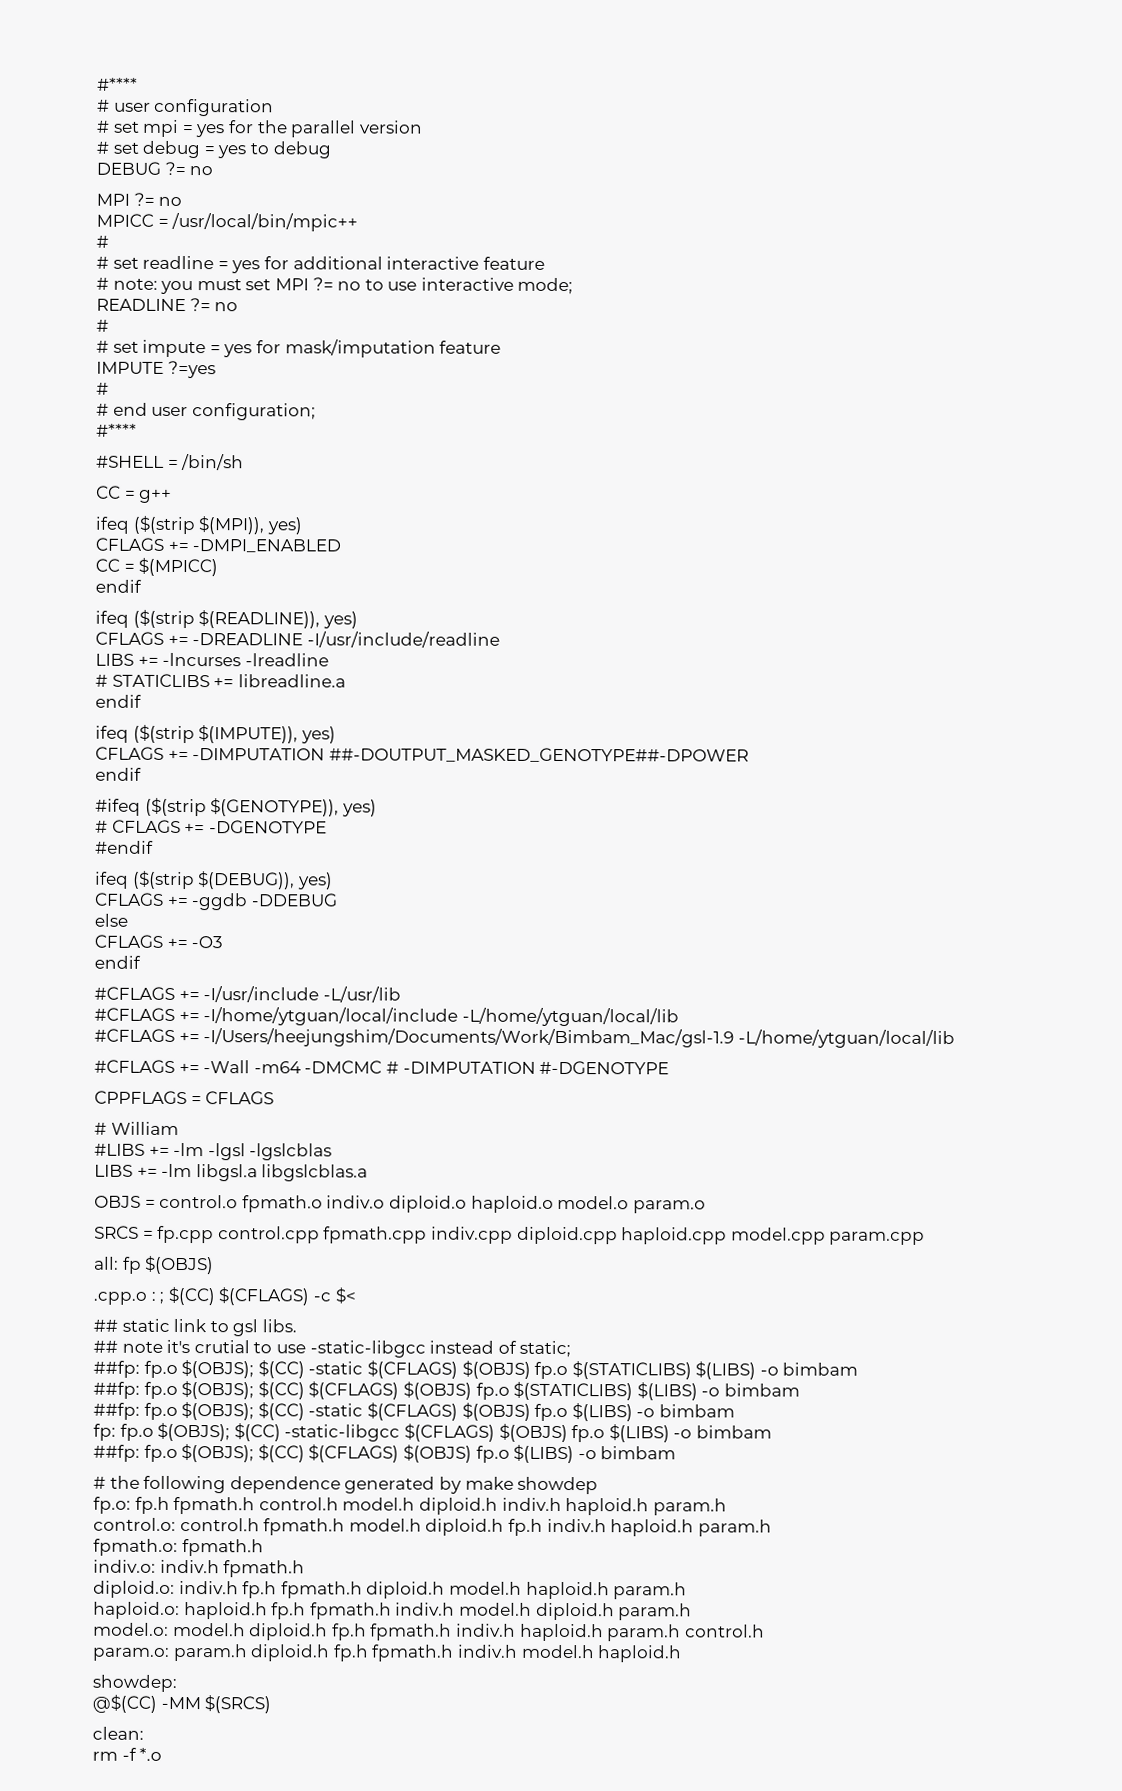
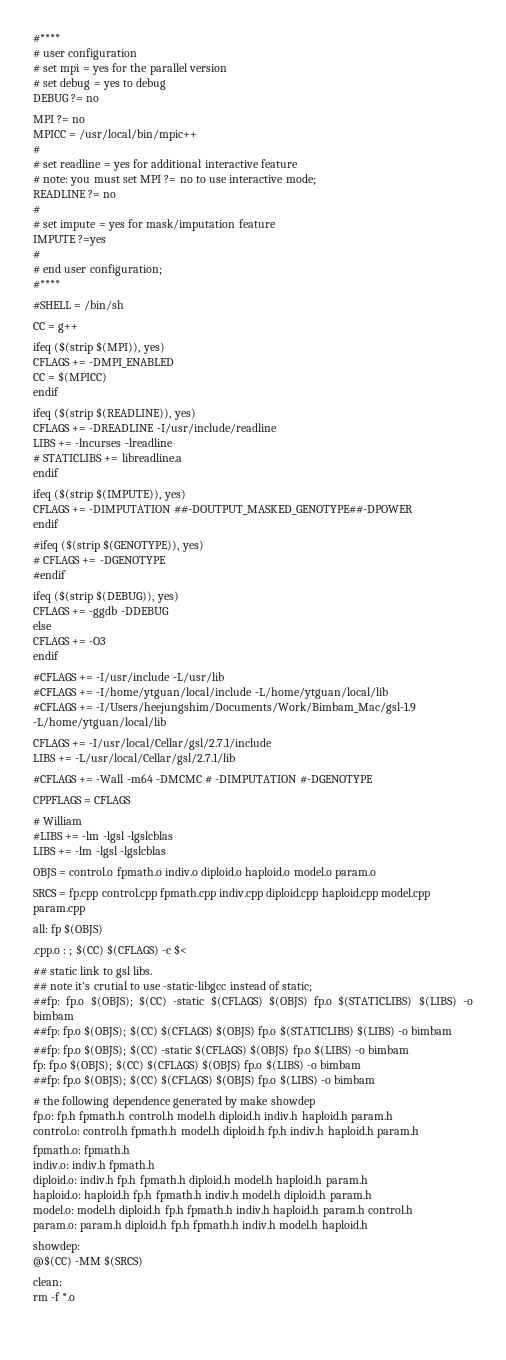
+ CFLAGS += -I/usr/local/Cellar/gsl/2.7.1/include
+ LIBS += -L/usr/local/Cellar/gsl/2.7.1/lib
- LIBS += -lm libgsl.a libgslcblas.a
+ LIBS += -lm -lgsl -lgslcblas
- fp: fp.o $(OBJS); $(CC) -static-libgcc $(CFLAGS) $(OBJS) fp.o $(LIBS) -o bimbam
+ fp: fp.o $(OBJS); $(CC) $(CFLAGS) $(OBJS) fp.o $(LIBS) -o bimbam

